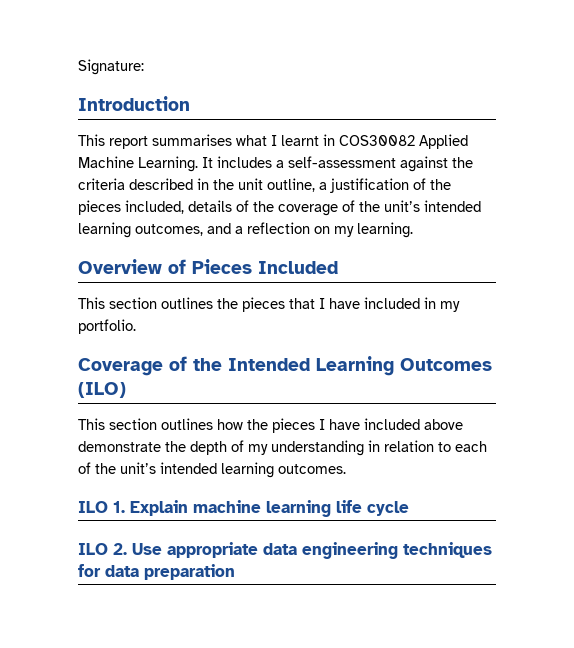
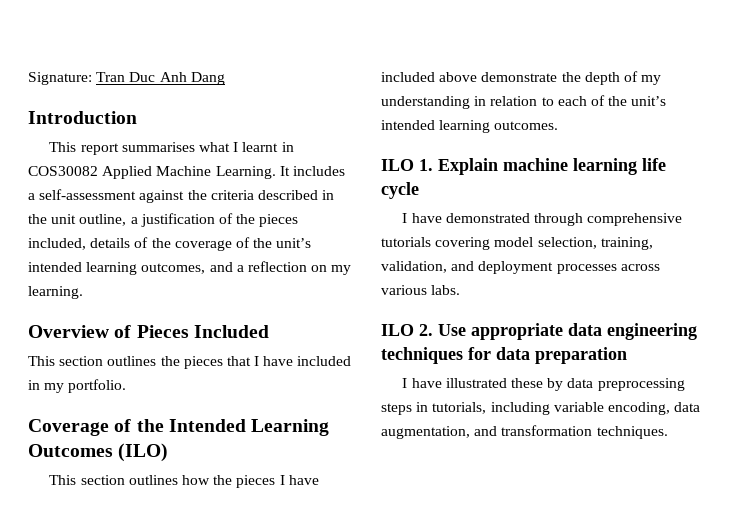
- Signature:
+ Signature: Tran Duc Anh Dang
+ I have demonstrated through comprehensive tutorials covering model selection, training, validation, and deployment processes across various labs.
+ I have illustrated these by data preprocessing steps in tutorials, including variable encoding, data augmentation, and transformation techniques.

